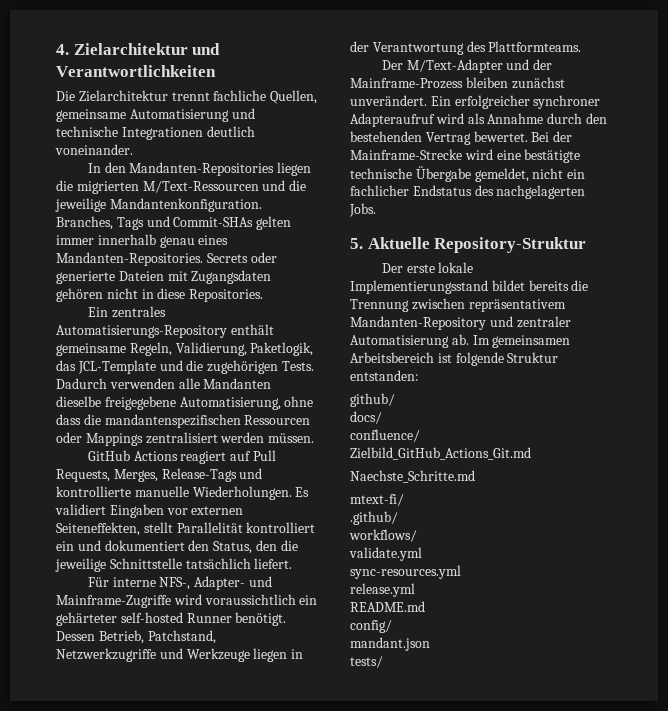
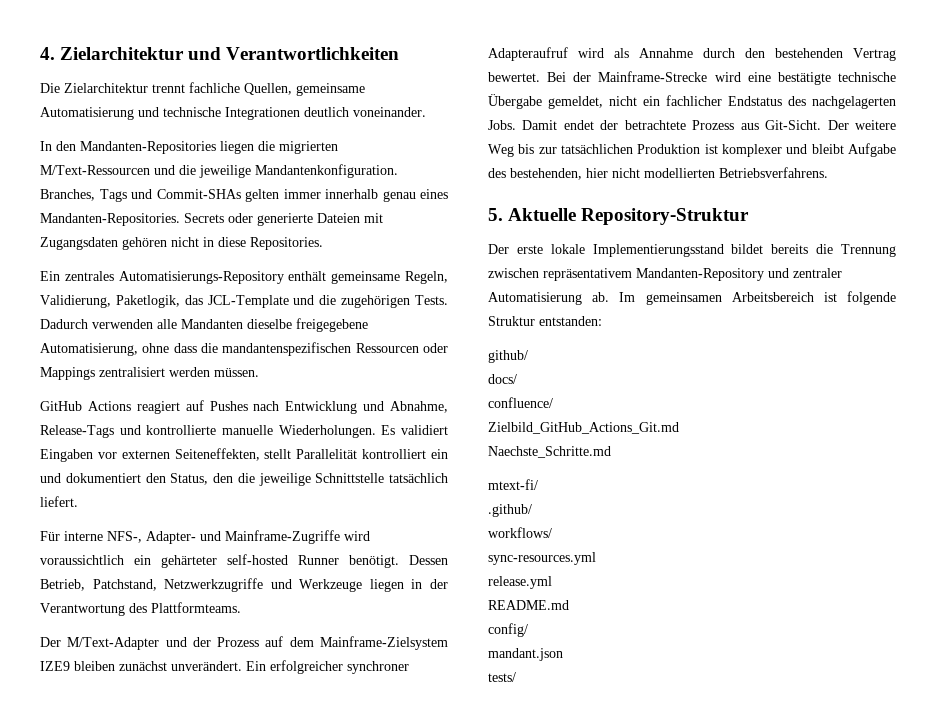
- GitHub Actions reagiert auf Pull Requests, Merges, Release-Tags und kontrollierte manuelle Wiederholungen.
+ GitHub Actions reagiert auf Pushes nach Entwicklung und Abnahme, Release-Tags und kontrollierte manuelle Wiederholungen.
- Der M/Text-Adapter und der Mainframe-Prozess bleiben zunächst unverändert.
+ Der M/Text-Adapter und der Prozess auf dem Mainframe-Zielsystem IZE9 bleiben zunächst unverändert.
+ Damit endet der betrachtete Prozess aus Git-Sicht. Der weitere Weg bis zur tatsächlichen Produktion ist komplexer und bleibt Aufgabe des bestehenden, hier nicht modellierten Betriebsverfahrens.
- validate.yml

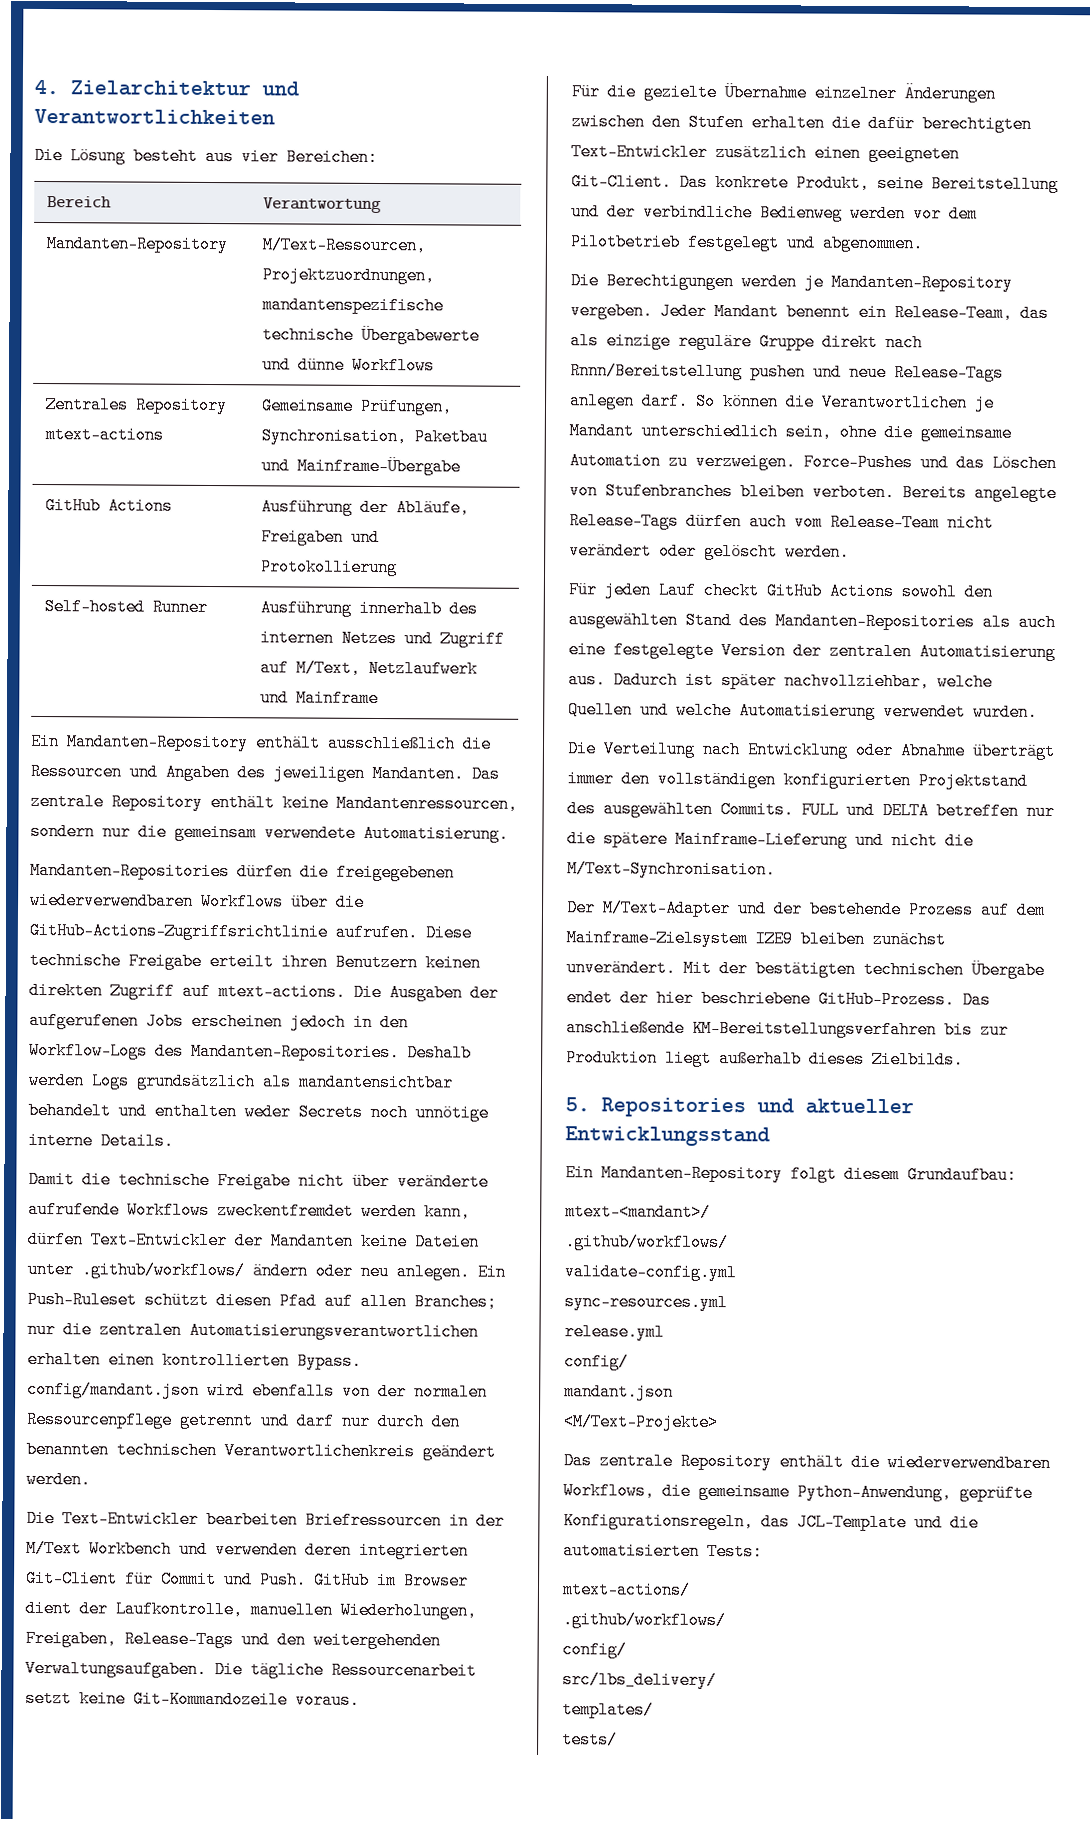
- Die Zielarchitektur trennt fachliche Quellen, gemeinsame Automatisierung und technische Integrationen deutlich voneinander.
- In den Mandanten-Repositories liegen die migrierten M/Text-Ressourcen und die jeweilige Mandantenkonfiguration. Branches, Tags und Commit-SHAs gelten immer innerhalb genau eines Mandanten-Repositories. Secrets oder generierte Dateien mit Zugangsdaten gehören nicht in diese Repositories.
- Ein zentrales Automatisierungs-Repository enthält gemeinsame Regeln, Validierung, Paketlogik, das JCL-Template und die zugehörigen Tests. Dadurch verwenden alle Mandanten dieselbe freigegebene Automatisierung, ohne dass die mandantenspezifischen Ressourcen oder Mappings zentralisiert werden müssen.
- GitHub Actions reagiert auf Pushes nach Entwicklung und Abnahme, Release-Tags und kontrollierte manuelle Wiederholungen. Es validiert Eingaben vor externen Seiteneffekten, stellt Parallelität kontrolliert ein und dokumentiert den Status, den die jeweilige Schnittstelle tatsächlich liefert.
- Für interne NFS-, Adapter- und Mainframe-Zugriffe wird voraussichtlich ein gehärteter self-hosted Runner benötigt. Dessen Betrieb, Patchstand, Netzwerkzugriffe und Werkzeuge liegen in der Verantwortung des Plattformteams.
+ Die Lösung besteht aus vier Bereichen:
+ Bereich | Verantwortung
+ Mandanten-Repository | M/Text-Ressourcen, Projektzuordnungen, mandantenspezifische technische Übergabewerte und dünne Workflows
+ Zentrales Repository mtext-actions | Gemeinsame Prüfungen, Synchronisation, Paketbau und Mainframe-Übergabe
+ GitHub Actions | Ausführung der Abläufe, Freigaben und Protokollierung
+ Self-hosted Runner | Ausführung innerhalb des internen Netzes und Zugriff auf M/Text, Netzlaufwerk und Mainframe
+ Ein Mandanten-Repository enthält ausschließlich die Ressourcen und Angaben des jeweiligen Mandanten. Das zentrale Repository enthält keine Mandantenressourcen, sondern nur die gemeinsam verwendete Automatisierung.
+ Mandanten-Repositories dürfen die freigegebenen wiederverwendbaren Workflows über die GitHub-Actions-Zugriffsrichtlinie aufrufen. Diese technische Freigabe erteilt ihren Benutzern keinen direkten Zugriff auf mtext-actions. Die Ausgaben der aufgerufenen Jobs erscheinen jedoch in den Workflow-Logs des Mandanten-Repositories. Deshalb werden Logs grundsätzlich als mandantensichtbar behandelt und enthalten weder Secrets noch unnötige interne Details.
+ Damit die technische Freigabe nicht über veränderte aufrufende Workflows zweckentfremdet werden kann, dürfen Text-Entwickler der Mandanten keine Dateien unter .github/workflows/ ändern oder neu anlegen. Ein Push-Ruleset schützt diesen Pfad auf allen Branches; nur die zentralen Automatisierungsverantwortlichen erhalten einen kontrollierten Bypass. config/mandant.json wird ebenfalls von der normalen Ressourcenpflege getrennt und darf nur durch den benannten technischen Verantwortlichenkreis geändert werden.
+ Die Text-Entwickler bearbeiten Briefressourcen in der M/Text Workbench und verwenden deren integrierten Git-Client für Commit und Push. GitHub im Browser dient der Laufkontrolle, manuellen Wiederholungen, Freigaben, Release-Tags und den weitergehenden Verwaltungsaufgaben. Die tägliche Ressourcenarbeit setzt keine Git-Kommandozeile voraus.
+ Für die gezielte Übernahme einzelner Änderungen zwischen den Stufen erhalten die dafür berechtigten Text-Entwickler zusätzlich einen geeigneten Git-Client. Das konkrete Produkt, seine Bereitstellung und der verbindliche Bedienweg werden vor dem Pilotbetrieb festgelegt und abgenommen.
+ Die Berechtigungen werden je Mandanten-Repository vergeben. Jeder Mandant benennt ein Release-Team, das als einzige reguläre Gruppe direkt nach Rnnn/Bereitstellung pushen und neue Release-Tags anlegen darf. So können die Verantwortlichen je Mandant unterschiedlich sein, ohne die gemeinsame Automation zu verzweigen. Force-Pushes und das Löschen von Stufenbranches bleiben verboten. Bereits angelegte Release-Tags dürfen auch vom Release-Team nicht verändert oder gelöscht werden.
+ Für jeden Lauf checkt GitHub Actions sowohl den ausgewählten Stand des Mandanten-Repositories als auch eine festgelegte Version der zentralen Automatisierung aus. Dadurch ist später nachvollziehbar, welche Quellen und welche Automatisierung verwendet wurden.
+ Die Verteilung nach Entwicklung oder Abnahme überträgt immer den vollständigen konfigurierten Projektstand des ausgewählten Commits. FULL und DELTA betreffen nur die spätere Mainframe-Lieferung und nicht die M/Text-Synchronisation.
- Der M/Text-Adapter und der Prozess auf dem Mainframe-Zielsystem IZE9 bleiben zunächst unverändert.
+ Der M/Text-Adapter und der bestehende Prozess auf dem Mainframe-Zielsystem IZE9 bleiben zunächst unverändert.
- Ein erfolgreicher synchroner Adapteraufruf wird als Annahme durch den bestehenden Vertrag bewertet. Bei der Mainframe-Strecke wird eine bestätigte technische Übergabe gemeldet, nicht ein fachlicher Endstatus des nachgelagerten Jobs. Damit endet der betrachtete Prozess aus Git-Sicht. Der weitere Weg bis zur tatsächlichen Produktion ist komplexer und bleibt Aufgabe des bestehenden, hier nicht modellierten Betriebsverfahrens.
- 5. Aktuelle Repository-Struktur
- Der erste lokale Implementierungsstand bildet bereits die Trennung zwischen repräsentativem Mandanten-Repository und zentraler Automatisierung ab. Im gemeinsamen Arbeitsbereich ist folgende Struktur entstanden:
- github/
- docs/
- confluence/
- Zielbild_GitHub_Actions_Git.md
- Naechste_Schritte.md
- mtext-fi/
- .github/
- workflows/
+ Mit der bestätigten technischen Übergabe endet der hier beschriebene GitHub-Prozess. Das anschließende KM-Bereitstellungsverfahren bis zur Produktion liegt außerhalb dieses Zielbilds.
+ 5. Repositories und aktueller Entwicklungsstand
+ Ein Mandanten-Repository folgt diesem Grundaufbau:
+ mtext-<mandant>/
+ .github/workflows/
+ validate-config.yml
- README.md
+ <M/Text-Projekte>
+ Das zentrale Repository enthält die wiederverwendbaren Workflows, die gemeinsame Python-Anwendung, geprüfte Konfigurationsregeln, das JCL-Template und die automatisierten Tests:
+ mtext-actions/
+ .github/workflows/
+ config/
+ src/lbs_delivery/
+ templates/

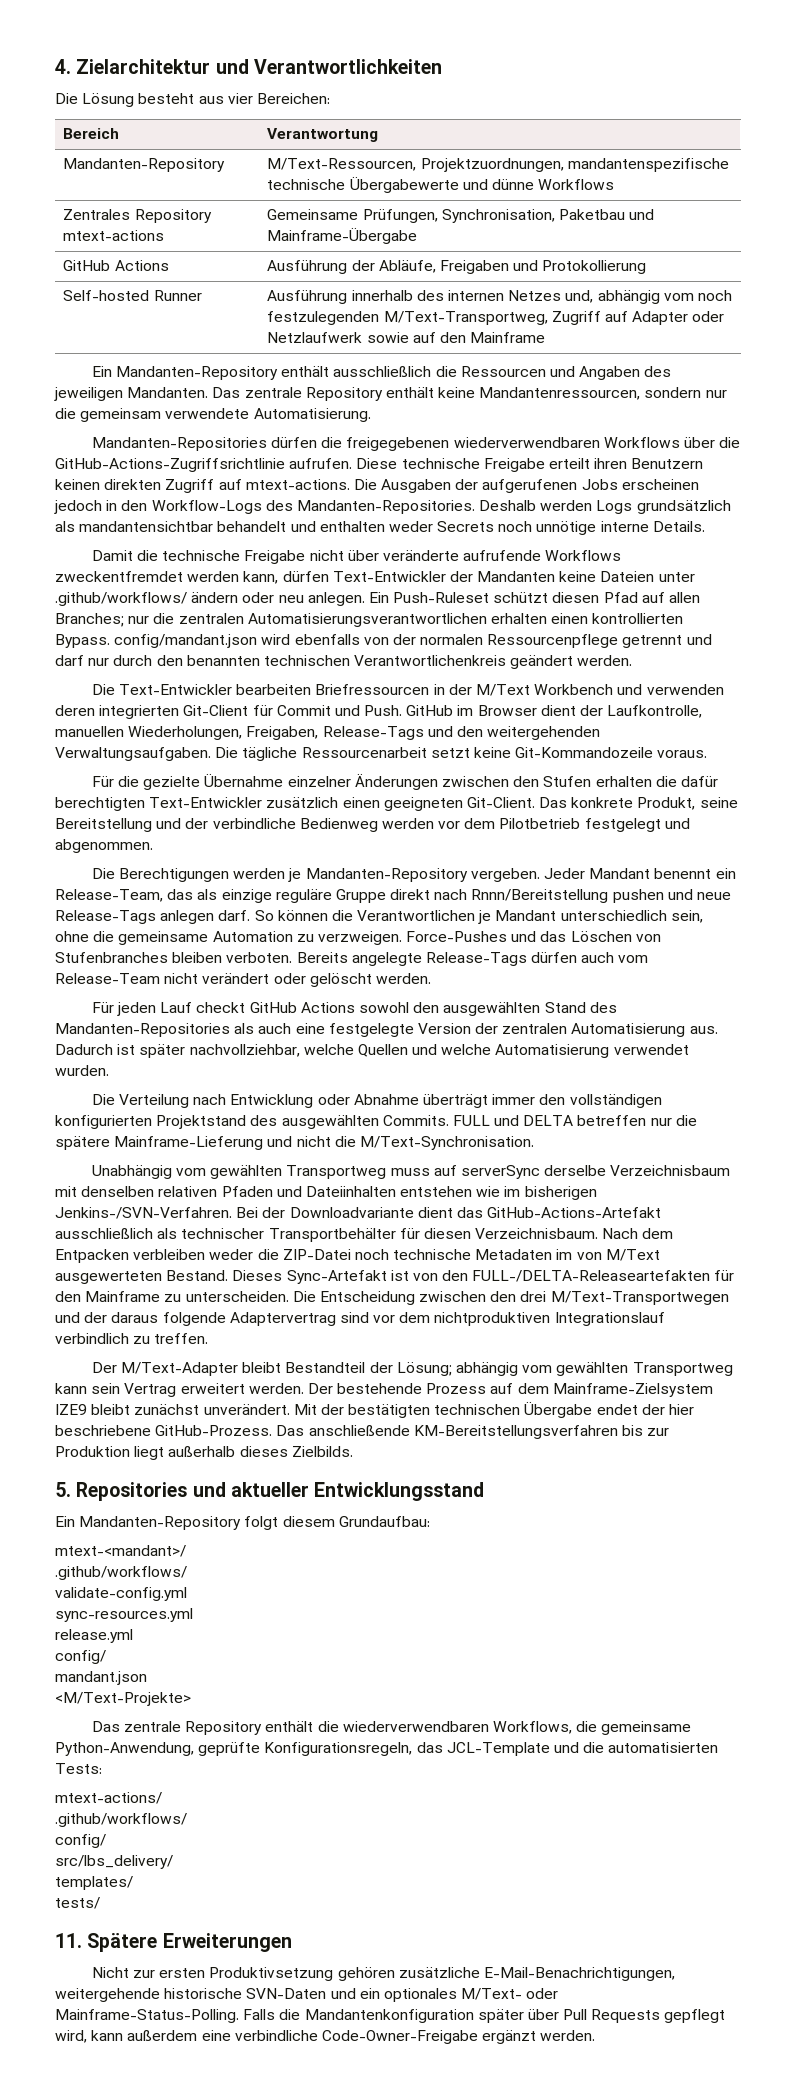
- Self-hosted Runner | Ausführung innerhalb des internen Netzes und Zugriff auf M/Text, Netzlaufwerk und Mainframe
+ Self-hosted Runner | Ausführung innerhalb des internen Netzes und, abhängig vom noch festzulegenden M/Text-Transportweg, Zugriff auf Adapter oder Netzlaufwerk sowie auf den Mainframe
- Der M/Text-Adapter und der bestehende Prozess auf dem Mainframe-Zielsystem IZE9 bleiben zunächst unverändert.
+ Unabhängig vom gewählten Transportweg muss auf serverSync derselbe Verzeichnisbaum mit denselben relativen Pfaden und Dateiinhalten entstehen wie im bisherigen Jenkins-/SVN-Verfahren. Bei der Downloadvariante dient das GitHub-Actions-Artefakt ausschließlich als technischer Transportbehälter für diesen Verzeichnisbaum. Nach dem Entpacken verbleiben weder die ZIP-Datei noch technische Metadaten im von M/Text ausgewerteten Bestand. Dieses Sync-Artefakt ist von den FULL-/DELTA-Releaseartefakten für den Mainframe zu unterscheiden. Die Entscheidung zwischen den drei M/Text-Transportwegen und der daraus folgende Adaptervertrag sind vor dem nichtproduktiven Integrationslauf verbindlich zu treffen.
+ Der M/Text-Adapter bleibt Bestandteil der Lösung; abhängig vom gewählten Transportweg kann sein Vertrag erweitert werden. Der bestehende Prozess auf dem Mainframe-Zielsystem IZE9 bleibt zunächst unverändert.
+ 11. Spätere Erweiterungen
+ Nicht zur ersten Produktivsetzung gehören zusätzliche E-Mail-Benachrichtigungen, weitergehende historische SVN-Daten und ein optionales M/Text- oder Mainframe-Status-Polling. Falls die Mandantenkonfiguration später über Pull Requests gepflegt wird, kann außerdem eine verbindliche Code-Owner-Freigabe ergänzt werden.

